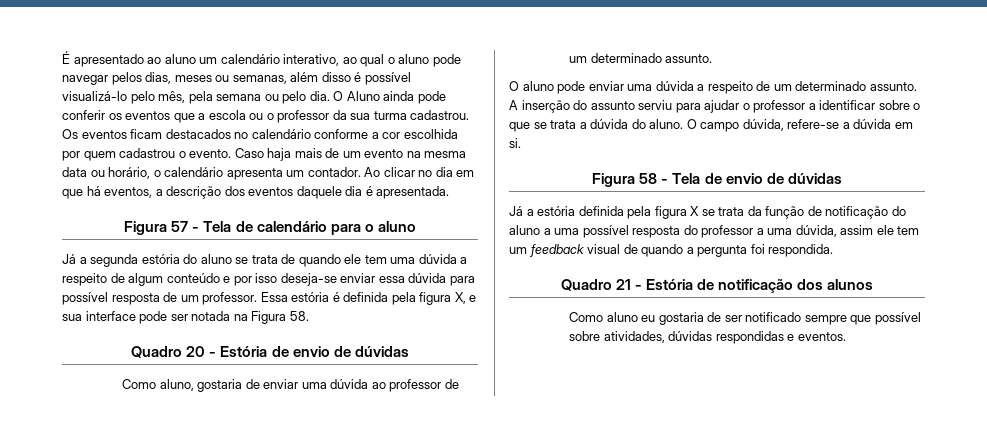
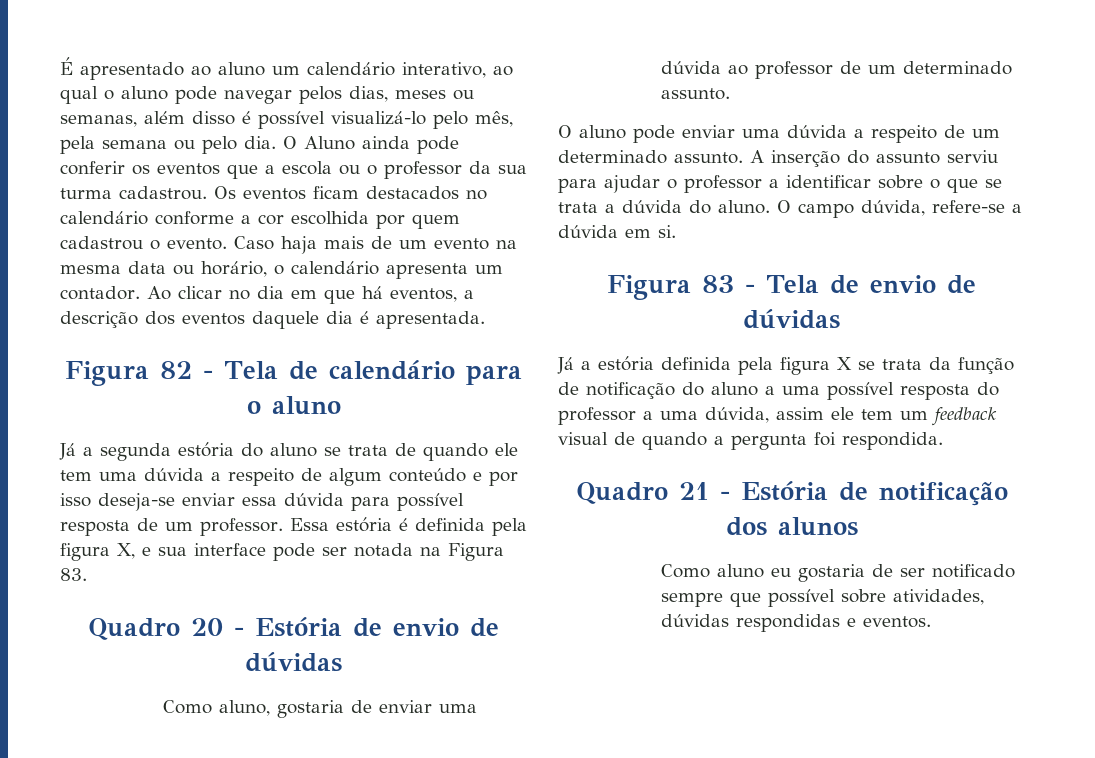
- Figura 57 - Tela de calendário para o aluno
+ Figura 82 - Tela de calendário para o aluno
- Essa estória é definida pela figura X, e sua interface pode ser notada na Figura 58.
+ Essa estória é definida pela figura X, e sua interface pode ser notada na Figura 83.
- Figura 58 - Tela de envio de dúvidas
+ Figura 83 - Tela de envio de dúvidas

